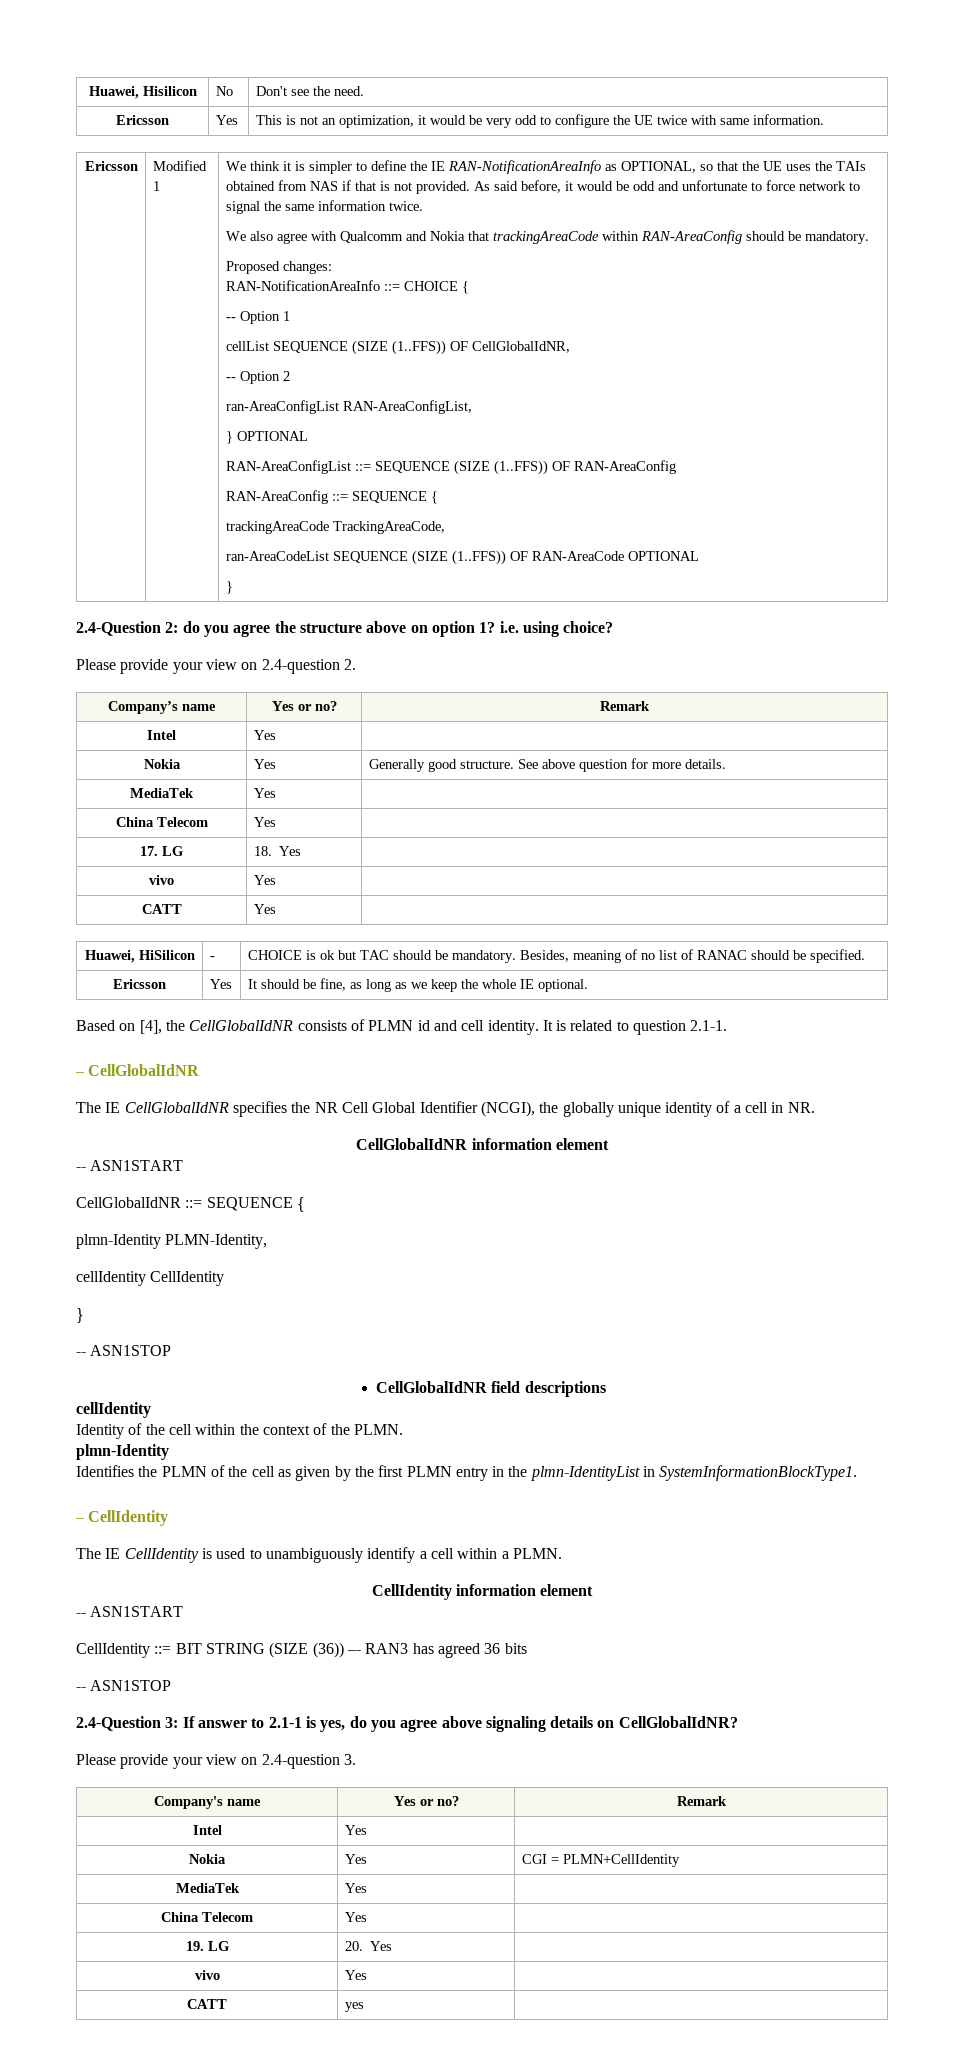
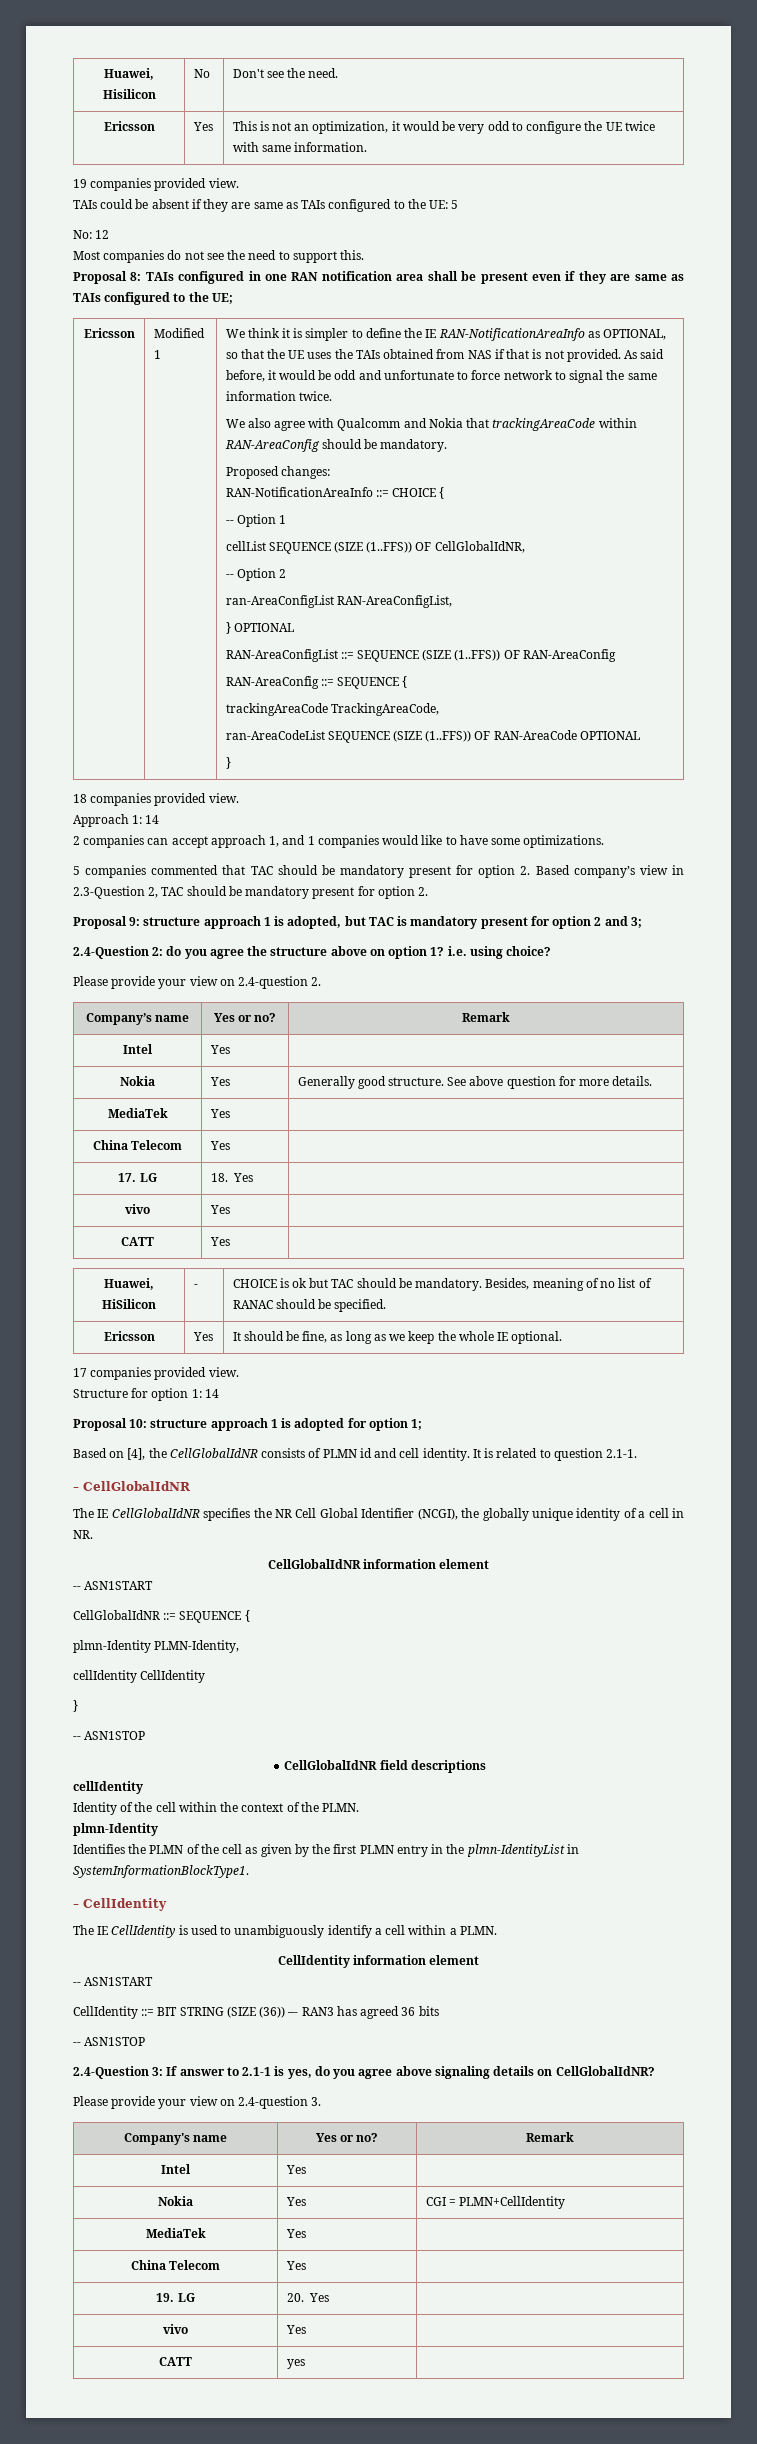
+ 19 companies provided view.
+ TAIs could be absent if they are same as TAIs configured to the UE: 5
+ No: 12
+ Most companies do not see the need to support this.
+ Proposal 8: TAIs configured in one RAN notification area shall be present even if they are same as TAIs configured to the UE;
+ 18 companies provided view.
+ Approach 1: 14
+ 2 companies can accept approach 1, and 1 companies would like to have some optimizations.
+ 5 companies commented that TAC should be mandatory present for option 2. Based company’s view in 2.3-Question 2, TAC should be mandatory present for option 2.
+ Proposal 9: structure approach 1 is adopted, but TAC is mandatory present for option 2 and 3;
+ 17 companies provided view.
+ Structure for option 1: 14
+ Proposal 10: structure approach 1 is adopted for option 1;

